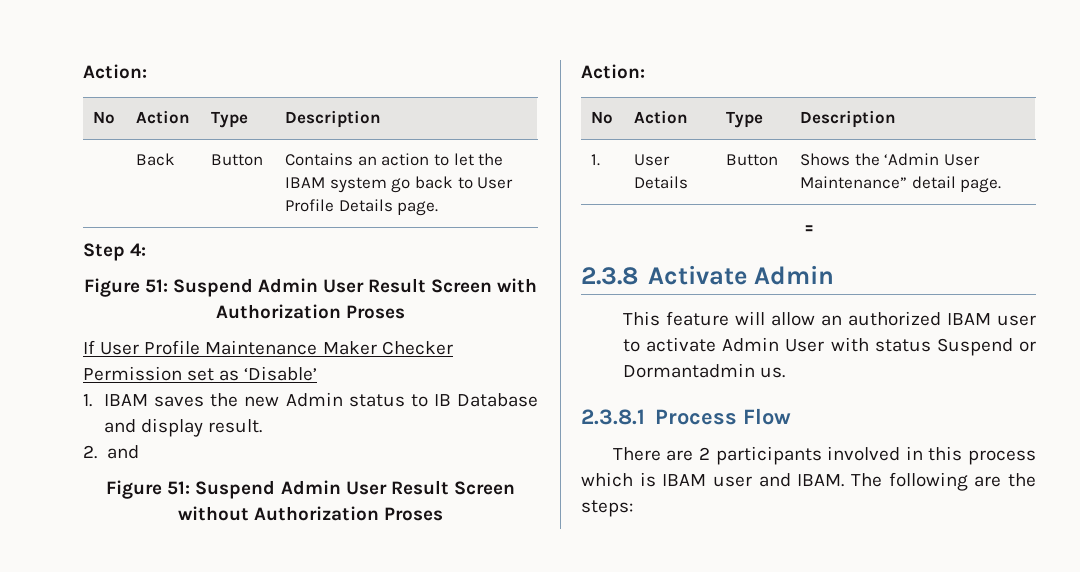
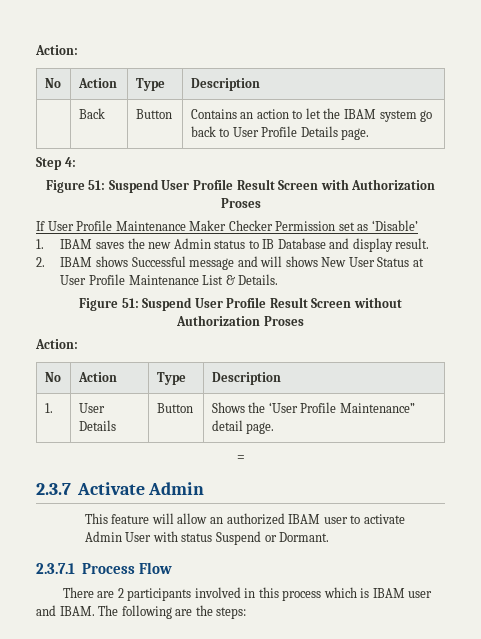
- Figure 51: Suspend Admin User Result Screen with Authorization Proses
+ Figure 51: Suspend User Profile Result Screen with Authorization Proses
- 2. and
- Figure 51: Suspend Admin User Result Screen without Authorization Proses
+ 2. IBAM shows Successful message and will shows New User Status at User Profile Maintenance List & Details.
+ Figure 51: Suspend User Profile Result Screen without Authorization Proses
- 1. | User Details | Button | Shows the ‘Admin User Maintenance” detail page.
+ 1. | User Details | Button | Shows the ‘User Profile Maintenance” detail page.
- 2.3.8 Activate Admin
+ 2.3.7 Activate Admin
- This feature will allow an authorized IBAM user to activate Admin User with status Suspend or Dormantadmin us.
- 2.3.8.1 Process Flow
+ This feature will allow an authorized IBAM user to activate Admin User with status Suspend or Dormant.
+ 2.3.7.1 Process Flow

